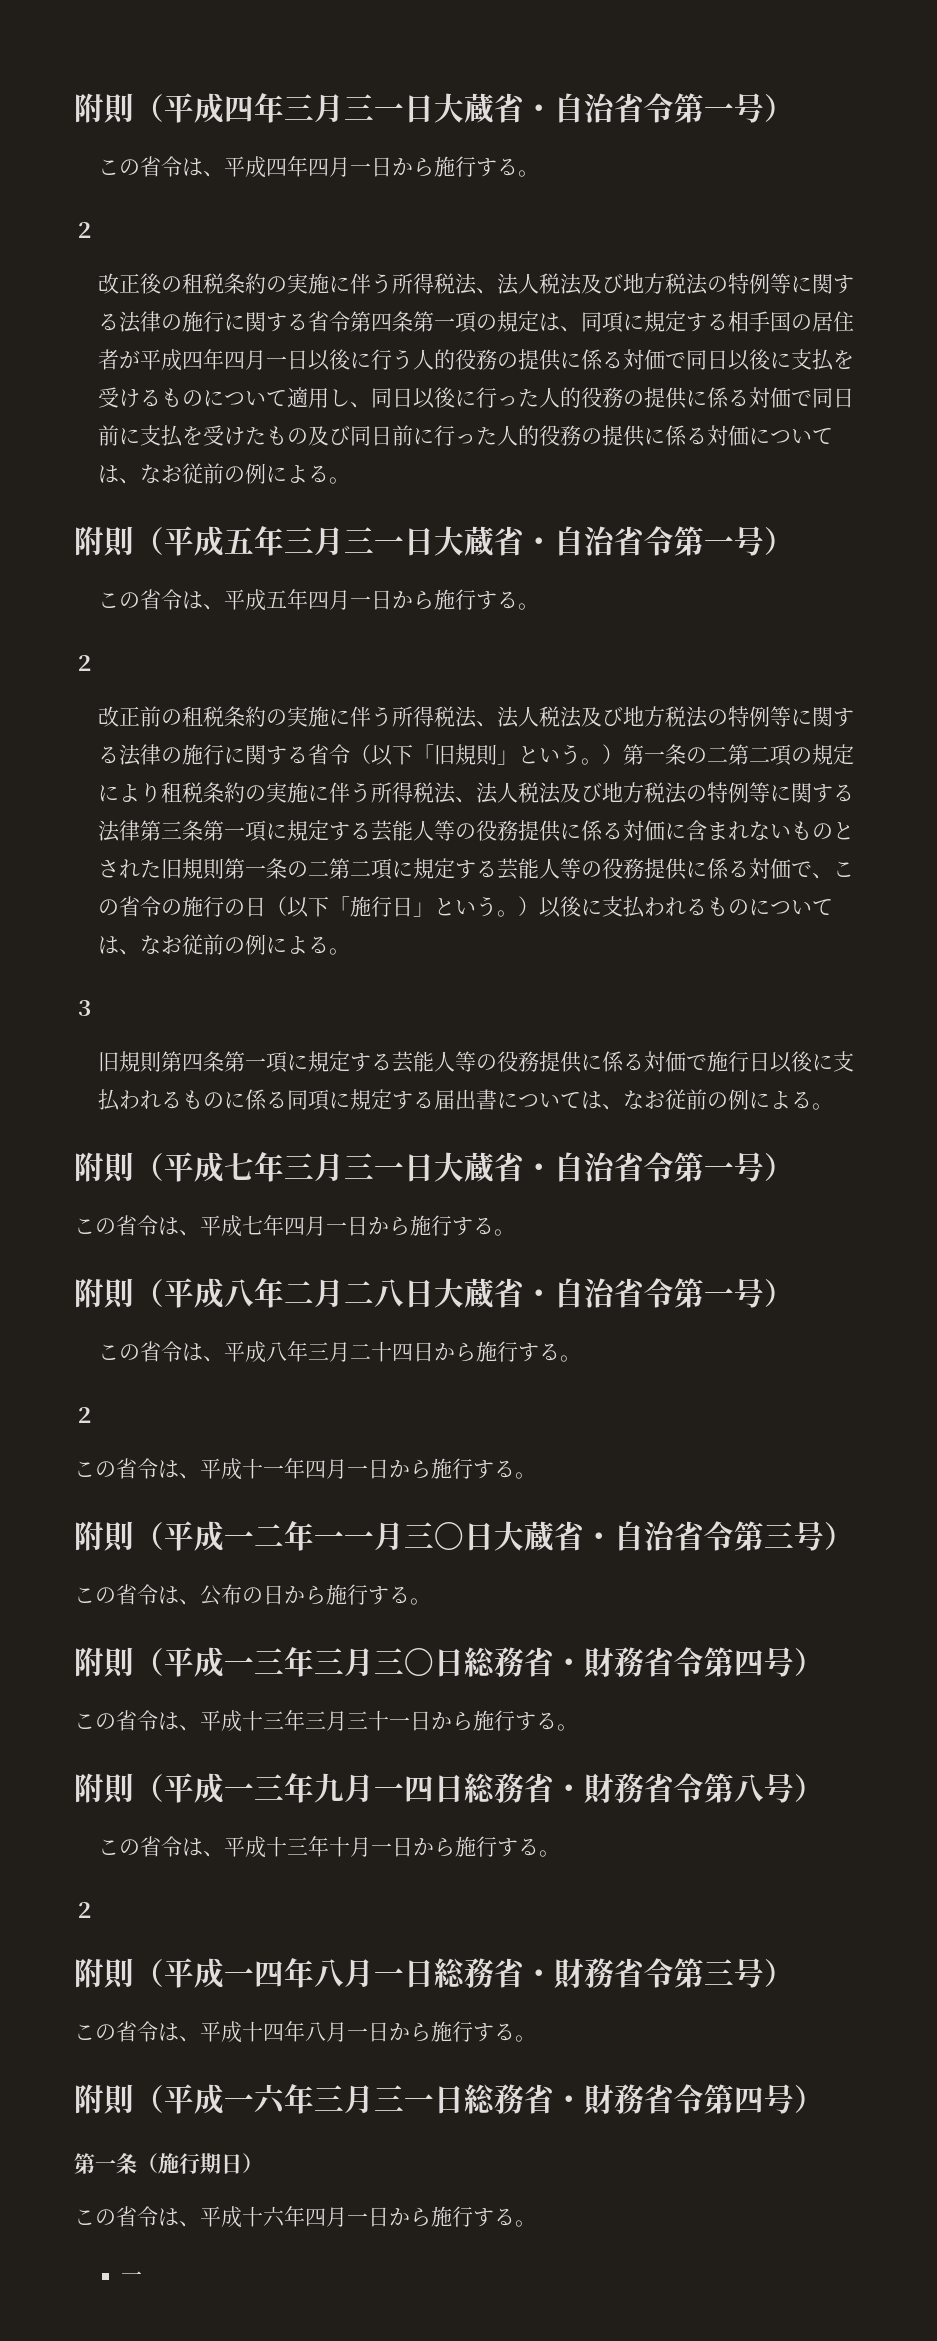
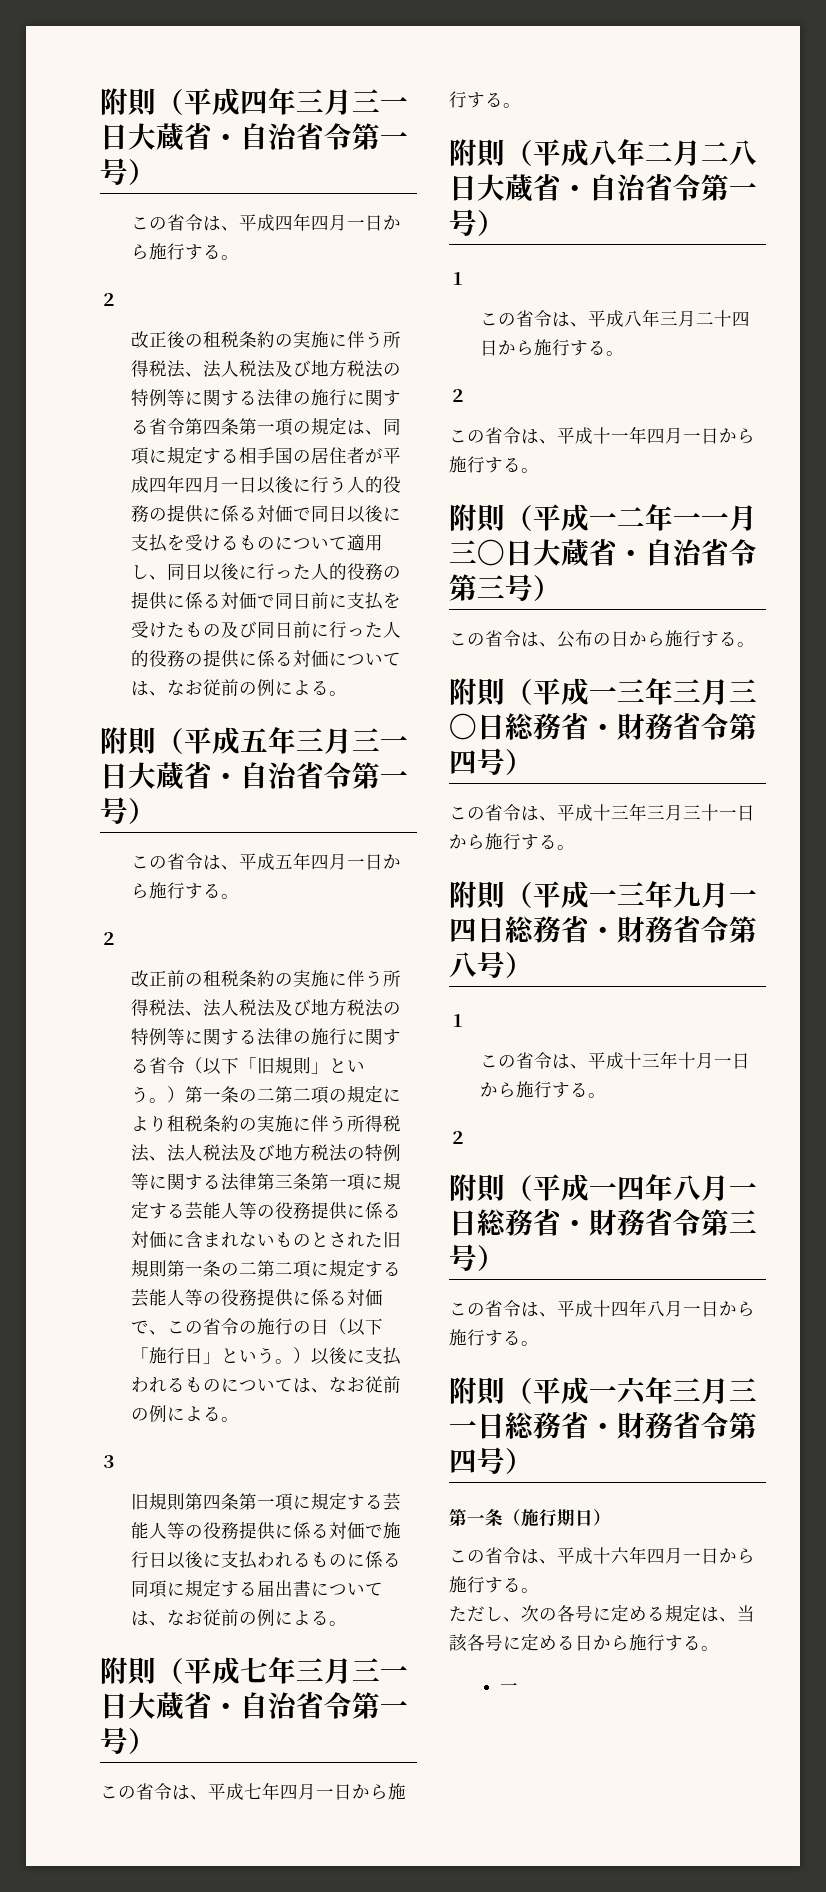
  附則（平成八年二月二八日大蔵省・自治省令第一号）
+ １
  附則（平成一三年九月一四日総務省・財務省令第八号）
+ １
+ ただし、次の各号に定める規定は、当該各号に定める日から施行する。

